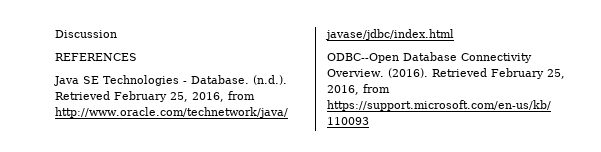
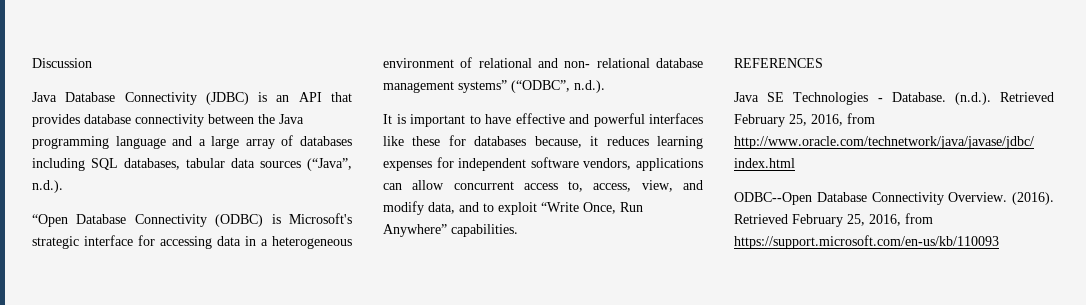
+ Java Database Connectivity (JDBC) is an API that provides database connectivity between the Java programming language and a large array of databases including SQL databases, tabular data sources (“Java”, n.d.).
+ “Open Database Connectivity (ODBC) is Microsoft's strategic interface for accessing data in a heterogeneous environment of relational and non- relational database management systems” (“ODBC”, n.d.).
+ It is important to have effective and powerful interfaces like these for databases because, it reduces learning expenses for independent software vendors, applications can allow concurrent access to, access, view, and modify data, and to exploit “Write Once, Run Anywhere” capabilities.

